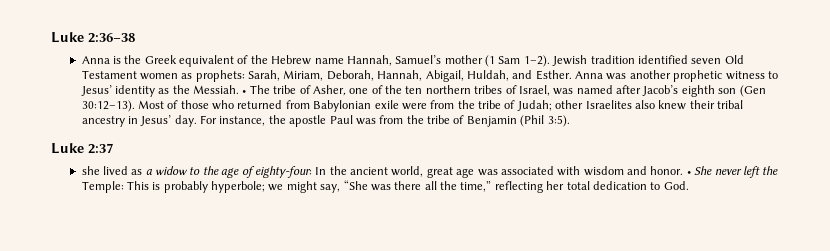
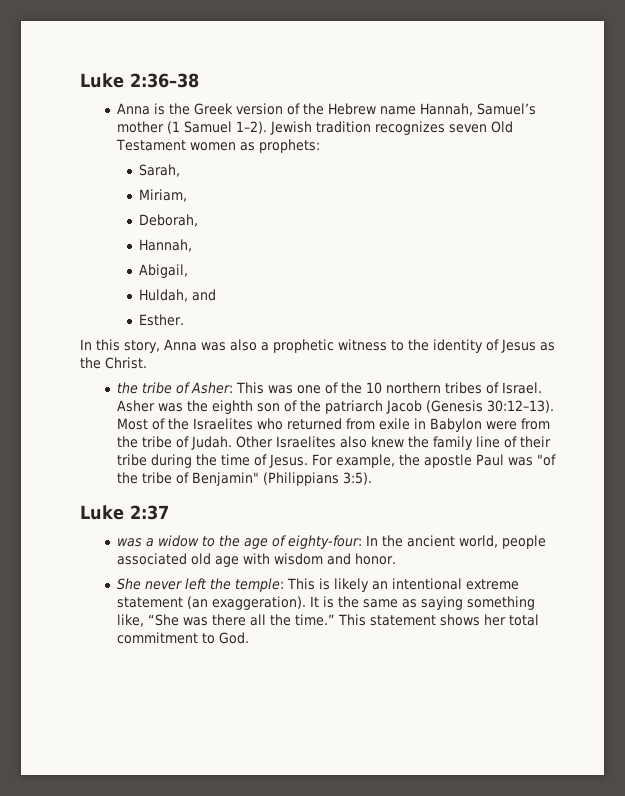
- Anna is the Greek equivalent of the Hebrew name Hannah, Samuel’s mother (1 Sam 1–2).
+ Anna is the Greek version of the Hebrew name Hannah, Samuel’s mother (1 Samuel 1–2).
- Jewish tradition identified seven Old Testament women as prophets: Sarah, Miriam, Deborah, Hannah, Abigail, Huldah, and Esther. Anna was another prophetic witness to Jesus’ identity as the Messiah. • The tribe of Asher, one of the ten northern tribes of Israel, was named after Jacob’s eighth son (Gen 30:12–13).
+ Jewish tradition recognizes seven Old Testament women as prophets:
+ Sarah,
+ Miriam,
+ Deborah,
+ Hannah,
+ Abigail,
+ Huldah, and
+ Esther.
+ In this story, Anna was also a prophetic witness to the identity of Jesus as the Christ.
+ the tribe of Asher: This was one of the 10 northern tribes of Israel. Asher was the eighth son of the patriarch Jacob (Genesis 30:12–13).
- Most of those who returned from Babylonian exile were from the tribe of Judah; other Israelites also knew their tribal ancestry in Jesus’ day. For instance, the apostle Paul was from the tribe of Benjamin (Phil 3:5).
+ Most of the Israelites who returned from exile in Babylon were from the tribe of Judah. Other Israelites also knew the family line of their tribe during the time of Jesus. For example, the apostle Paul was "of the tribe of Benjamin" (Philippians 3:5).
- she lived as a widow to the age of eighty-four: In the ancient world, great age was associated with wisdom and honor. • She never left the Temple: This is probably hyperbole; we might say, “She was there all the time,” reflecting her total dedication to God.
+ was a widow to the age of eighty-four: In the ancient world, people associated old age with wisdom and honor.
+ She never left the temple: This is likely an intentional extreme statement (an exaggeration). It is the same as saying something like, “She was there all the time.” This statement shows her total commitment to God.

